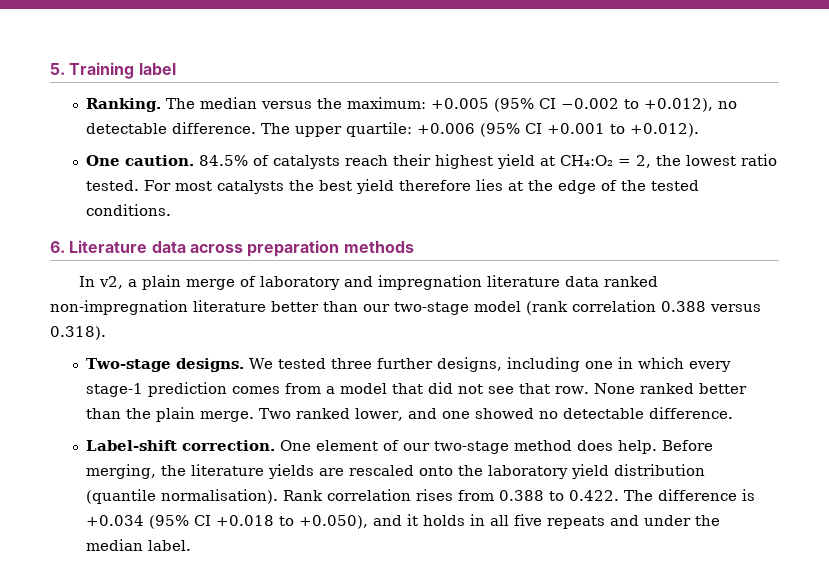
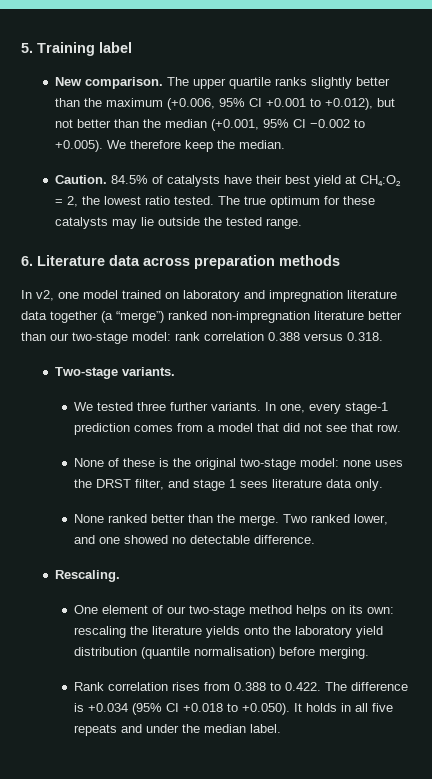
- Ranking. The median versus the maximum: +0.005 (95% CI −0.002 to +0.012), no detectable difference. The upper quartile: +0.006 (95% CI +0.001 to +0.012).
- One caution. 84.5% of catalysts reach their highest yield at CH₄:O₂ = 2, the lowest ratio tested.
+ New comparison. The upper quartile ranks slightly better than the maximum (+0.006, 95% CI +0.001 to +0.012), but not better than the median (+0.001, 95% CI −0.002 to +0.005). We therefore keep the median.
+ Caution. 84.5% of catalysts have their best yield at CH₄:O₂ = 2, the lowest ratio tested.
- For most catalysts the best yield therefore lies at the edge of the tested conditions.
+ The true optimum for these catalysts may lie outside the tested range.
- In v2, a plain merge of laboratory and impregnation literature data ranked non-impregnation literature better than our two-stage model (rank correlation 0.388 versus 0.318).
+ In v2, one model trained on laboratory and impregnation literature data together (a “merge”) ranked non-impregnation literature better than our two-stage model: rank correlation 0.388 versus 0.318.
- Two-stage designs. We tested three further designs, including one in which every stage-1 prediction comes from a model that did not see that row. None ranked better than the plain merge.
+ Two-stage variants.
+ We tested three further variants. In one, every stage-1 prediction comes from a model that did not see that row.
+ None of these is the original two-stage model: none uses the DRST filter, and stage 1 sees literature data only.
+ None ranked better than the merge.
- Label-shift correction. One element of our two-stage method does help. Before merging, the literature yields are rescaled onto the laboratory yield distribution (quantile normalisation). Rank correlation rises from 0.388 to 0.422. The difference is +0.034 (95% CI +0.018 to +0.050), and it holds in all five repeats and under the median label.
+ Rescaling.
+ One element of our two-stage method helps on its own: rescaling the literature yields onto the laboratory yield distribution (quantile normalisation) before merging.
+ Rank correlation rises from 0.388 to 0.422. The difference is +0.034 (95% CI +0.018 to +0.050). It holds in all five repeats and under the median label.

